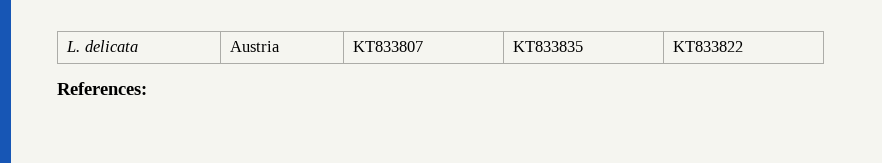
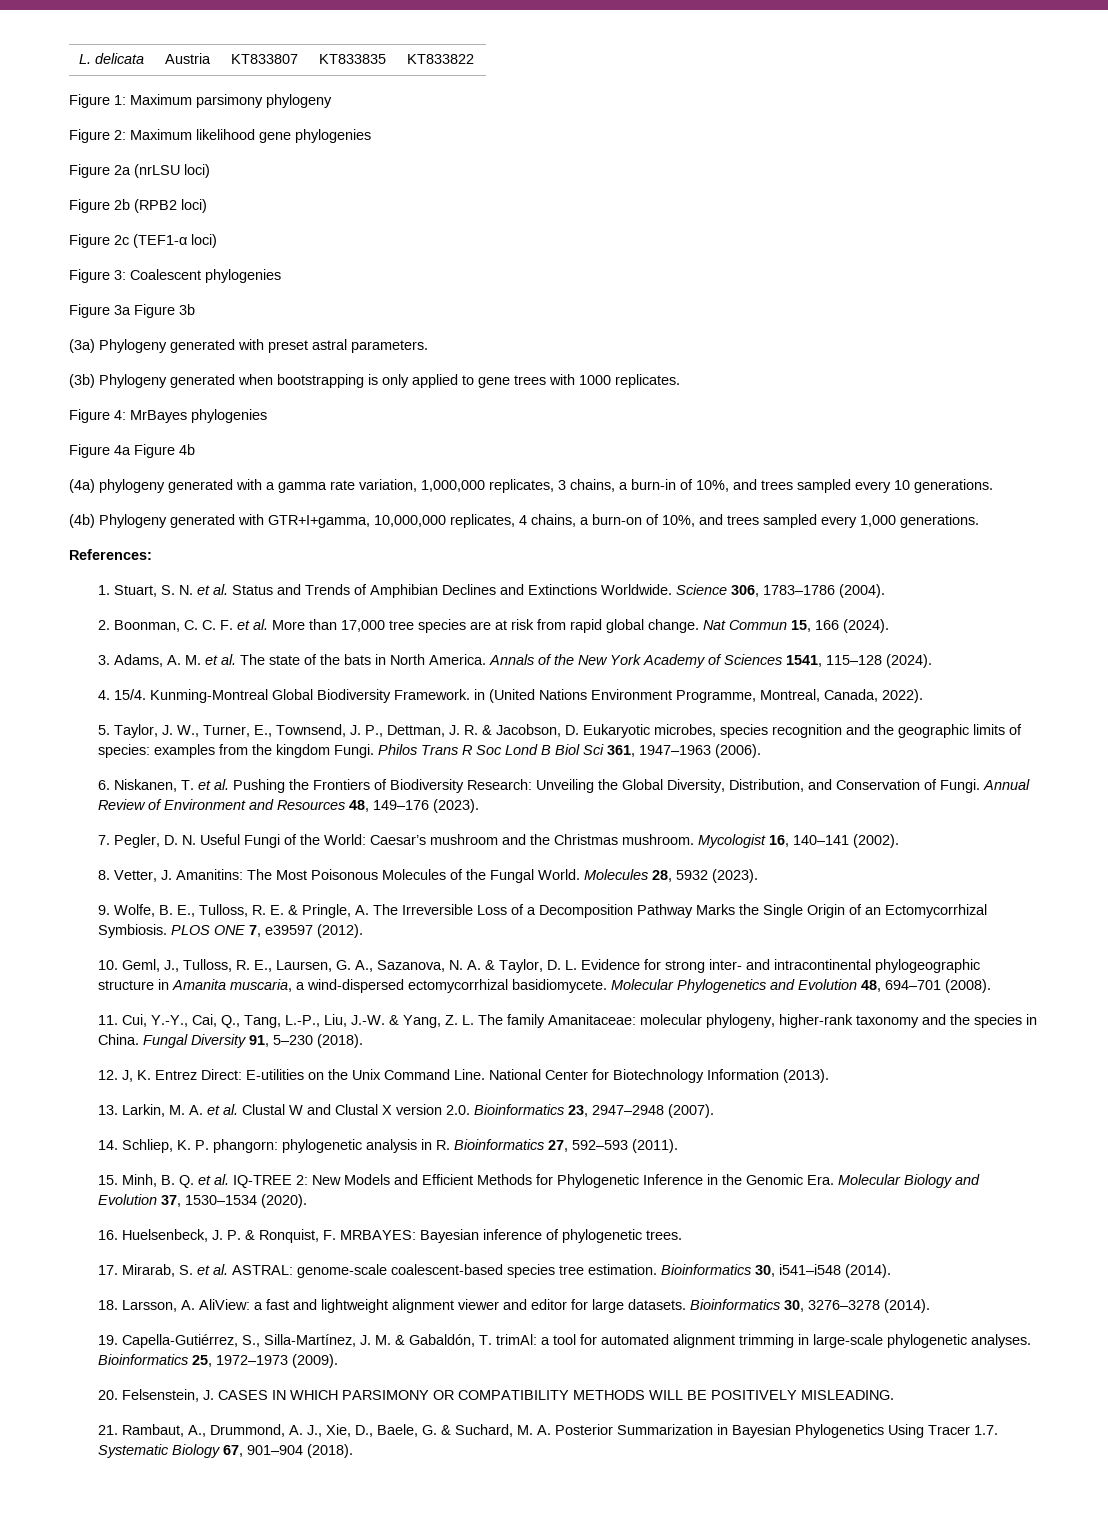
+ Figure 1: Maximum parsimony phylogeny
+ Figure 2: Maximum likelihood gene phylogenies
+ Figure 2a (nrLSU loci)
+ Figure 2b (RPB2 loci)
+ Figure 2c (TEF1-α loci)
+ Figure 3: Coalescent phylogenies
+ Figure 3a Figure 3b
+ (3a) Phylogeny generated with preset astral parameters.
+ (3b) Phylogeny generated when bootstrapping is only applied to gene trees with 1000 replicates.
+ Figure 4: MrBayes phylogenies
+ Figure 4a Figure 4b
+ (4a) phylogeny generated with a gamma rate variation, 1,000,000 replicates, 3 chains, a burn-in of 10%, and trees sampled every 10 generations.
+ (4b) Phylogeny generated with GTR+I+gamma, 10,000,000 replicates, 4 chains, a burn-on of 10%, and trees sampled every 1,000 generations.
  References:
+ 1. Stuart, S. N. et al. Status and Trends of Amphibian Declines and Extinctions Worldwide. Science 306, 1783–1786 (2004).
+ 2. Boonman, C. C. F. et al. More than 17,000 tree species are at risk from rapid global change. Nat Commun 15, 166 (2024).
+ 3. Adams, A. M. et al. The state of the bats in North America. Annals of the New York Academy of Sciences 1541, 115–128 (2024).
+ 4. 15/4. Kunming-Montreal Global Biodiversity Framework. in (United Nations Environment Programme, Montreal, Canada, 2022).
+ 5. Taylor, J. W., Turner, E., Townsend, J. P., Dettman, J. R. & Jacobson, D. Eukaryotic microbes, species recognition and the geographic limits of species: examples from the kingdom Fungi. Philos Trans R Soc Lond B Biol Sci 361, 1947–1963 (2006).
+ 6. Niskanen, T. et al. Pushing the Frontiers of Biodiversity Research: Unveiling the Global Diversity, Distribution, and Conservation of Fungi. Annual Review of Environment and Resources 48, 149–176 (2023).
+ 7. Pegler, D. N. Useful Fungi of the World: Caesar’s mushroom and the Christmas mushroom. Mycologist 16, 140–141 (2002).
+ 8. Vetter, J. Amanitins: The Most Poisonous Molecules of the Fungal World. Molecules 28, 5932 (2023).
+ 9. Wolfe, B. E., Tulloss, R. E. & Pringle, A. The Irreversible Loss of a Decomposition Pathway Marks the Single Origin of an Ectomycorrhizal Symbiosis. PLOS ONE 7, e39597 (2012).
+ 10. Geml, J., Tulloss, R. E., Laursen, G. A., Sazanova, N. A. & Taylor, D. L. Evidence for strong inter- and intracontinental phylogeographic structure in Amanita muscaria, a wind-dispersed ectomycorrhizal basidiomycete. Molecular Phylogenetics and Evolution 48, 694–701 (2008).
+ 11. Cui, Y.-Y., Cai, Q., Tang, L.-P., Liu, J.-W. & Yang, Z. L. The family Amanitaceae: molecular phylogeny, higher-rank taxonomy and the species in China. Fungal Diversity 91, 5–230 (2018).
+ 12. J, K. Entrez Direct: E-utilities on the Unix Command Line. National Center for Biotechnology Information (2013).
+ 13. Larkin, M. A. et al. Clustal W and Clustal X version 2.0. Bioinformatics 23, 2947–2948 (2007).
+ 14. Schliep, K. P. phangorn: phylogenetic analysis in R. Bioinformatics 27, 592–593 (2011).
+ 15. Minh, B. Q. et al. IQ-TREE 2: New Models and Efficient Methods for Phylogenetic Inference in the Genomic Era. Molecular Biology and Evolution 37, 1530–1534 (2020).
+ 16. Huelsenbeck, J. P. & Ronquist, F. MRBAYES: Bayesian inference of phylogenetic trees.
+ 17. Mirarab, S. et al. ASTRAL: genome-scale coalescent-based species tree estimation. Bioinformatics 30, i541–i548 (2014).
+ 18. Larsson, A. AliView: a fast and lightweight alignment viewer and editor for large datasets. Bioinformatics 30, 3276–3278 (2014).
+ 19. Capella-Gutiérrez, S., Silla-Martínez, J. M. & Gabaldón, T. trimAl: a tool for automated alignment trimming in large-scale phylogenetic analyses. Bioinformatics 25, 1972–1973 (2009).
+ 20. Felsenstein, J. CASES IN WHICH PARSIMONY OR COMPATIBILITY METHODS WILL BE POSITIVELY MISLEADING.
+ 21. Rambaut, A., Drummond, A. J., Xie, D., Baele, G. & Suchard, M. A. Posterior Summarization in Bayesian Phylogenetics Using Tracer 1.7. Systematic Biology 67, 901–904 (2018).

